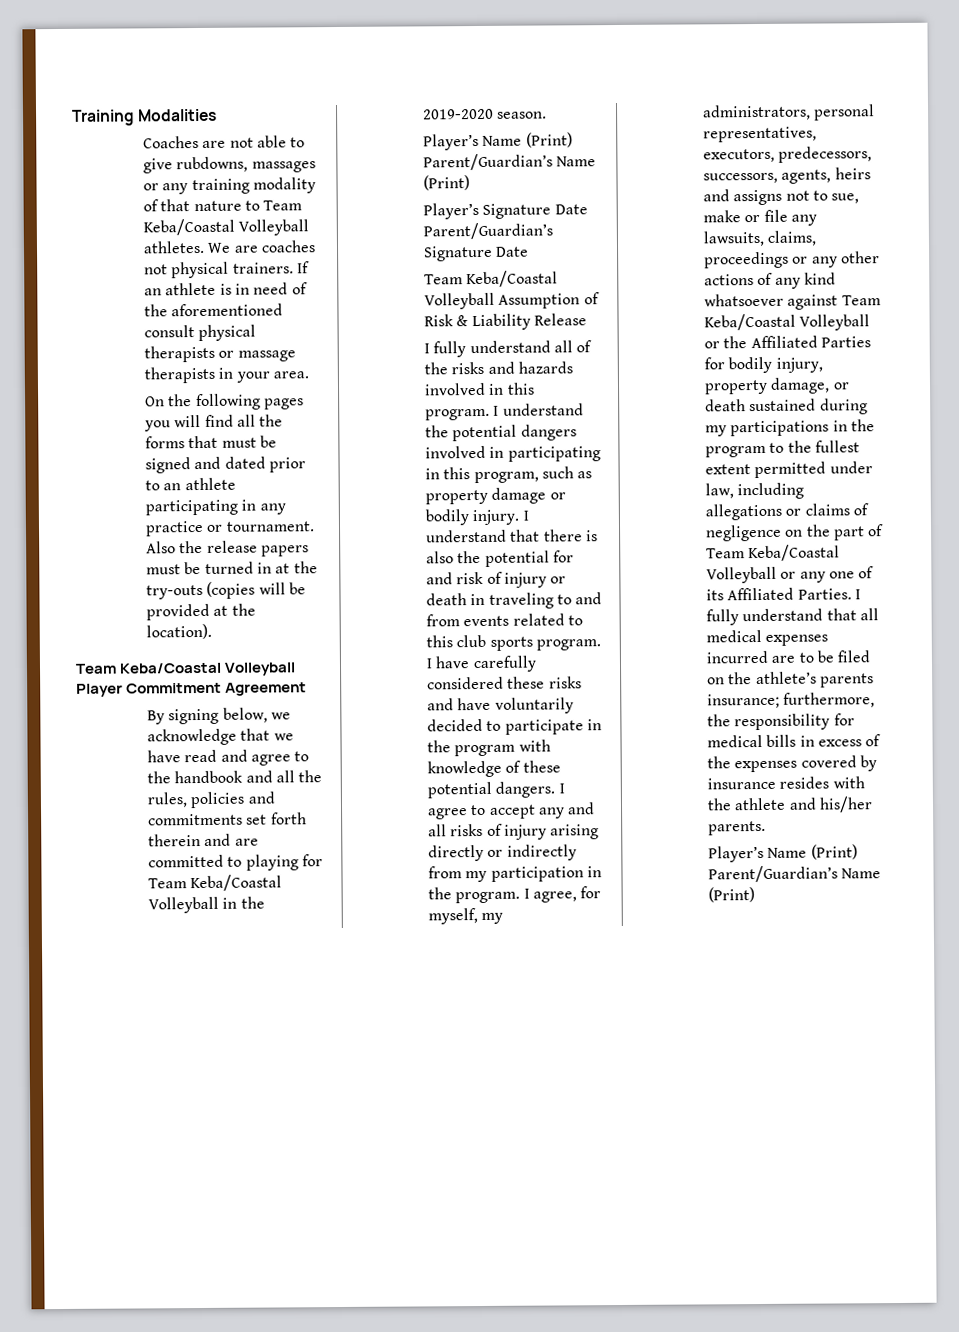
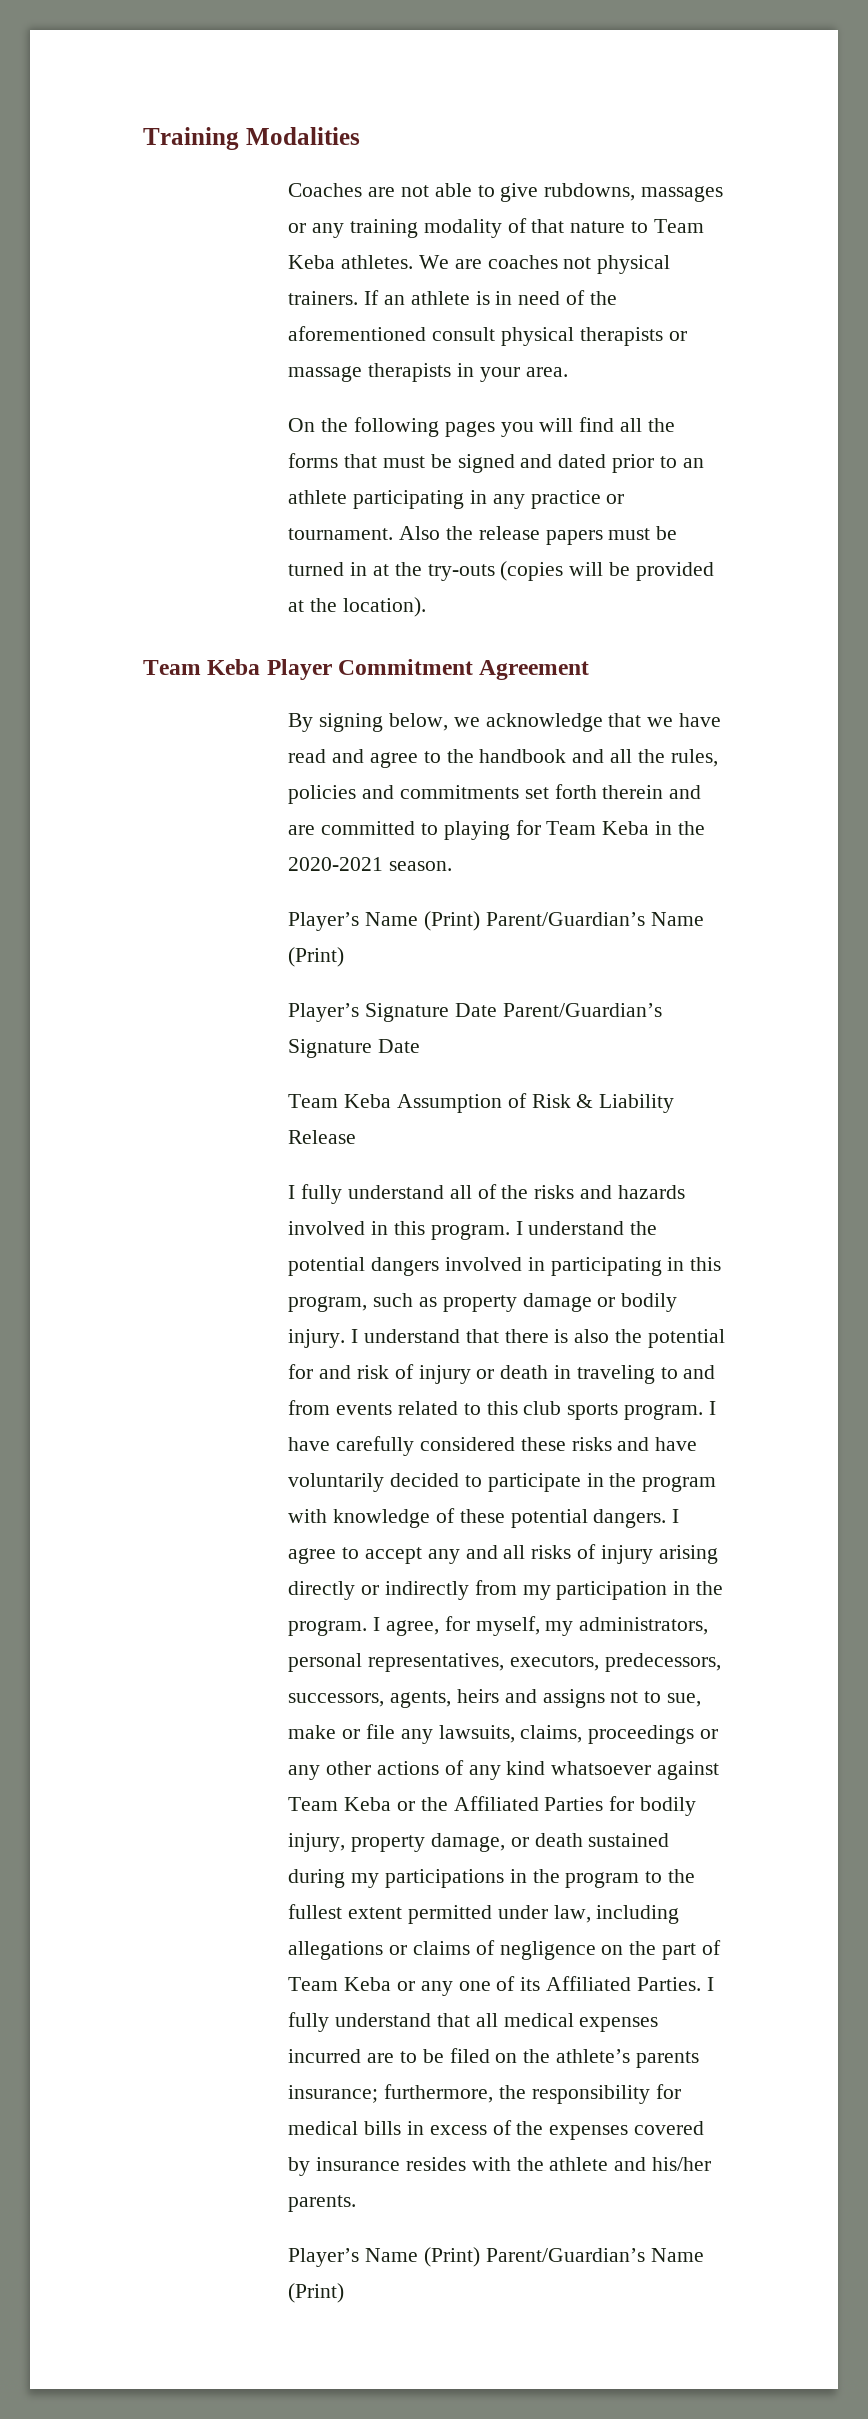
- Coaches are not able to give rubdowns, massages or any training modality of that nature to Team Keba/Coastal Volleyball athletes.
+ Coaches are not able to give rubdowns, massages or any training modality of that nature to Team Keba athletes.
- Team Keba/Coastal Volleyball Player Commitment Agreement
+ Team Keba Player Commitment Agreement
- By signing below, we acknowledge that we have read and agree to the handbook and all the rules, policies and commitments set forth therein and are committed to playing for Team Keba/Coastal Volleyball in the 2019-2020 season.
+ By signing below, we acknowledge that we have read and agree to the handbook and all the rules, policies and commitments set forth therein and are committed to playing for Team Keba in the 2020-2021 season.
- Team Keba/Coastal Volleyball Assumption of Risk & Liability Release
+ Team Keba Assumption of Risk & Liability Release
- I agree, for myself, my administrators, personal representatives, executors, predecessors, successors, agents, heirs and assigns not to sue, make or file any lawsuits, claims, proceedings or any other actions of any kind whatsoever against Team Keba/Coastal Volleyball or the Affiliated Parties for bodily injury, property damage, or death sustained during my participations in the program to the fullest extent permitted under law, including allegations or claims of negligence on the part of Team Keba/Coastal Volleyball or any one of its Affiliated Parties.
+ I agree, for myself, my administrators, personal representatives, executors, predecessors, successors, agents, heirs and assigns not to sue, make or file any lawsuits, claims, proceedings or any other actions of any kind whatsoever against Team Keba or the Affiliated Parties for bodily injury, property damage, or death sustained during my participations in the program to the fullest extent permitted under law, including allegations or claims of negligence on the part of Team Keba or any one of its Affiliated Parties.

